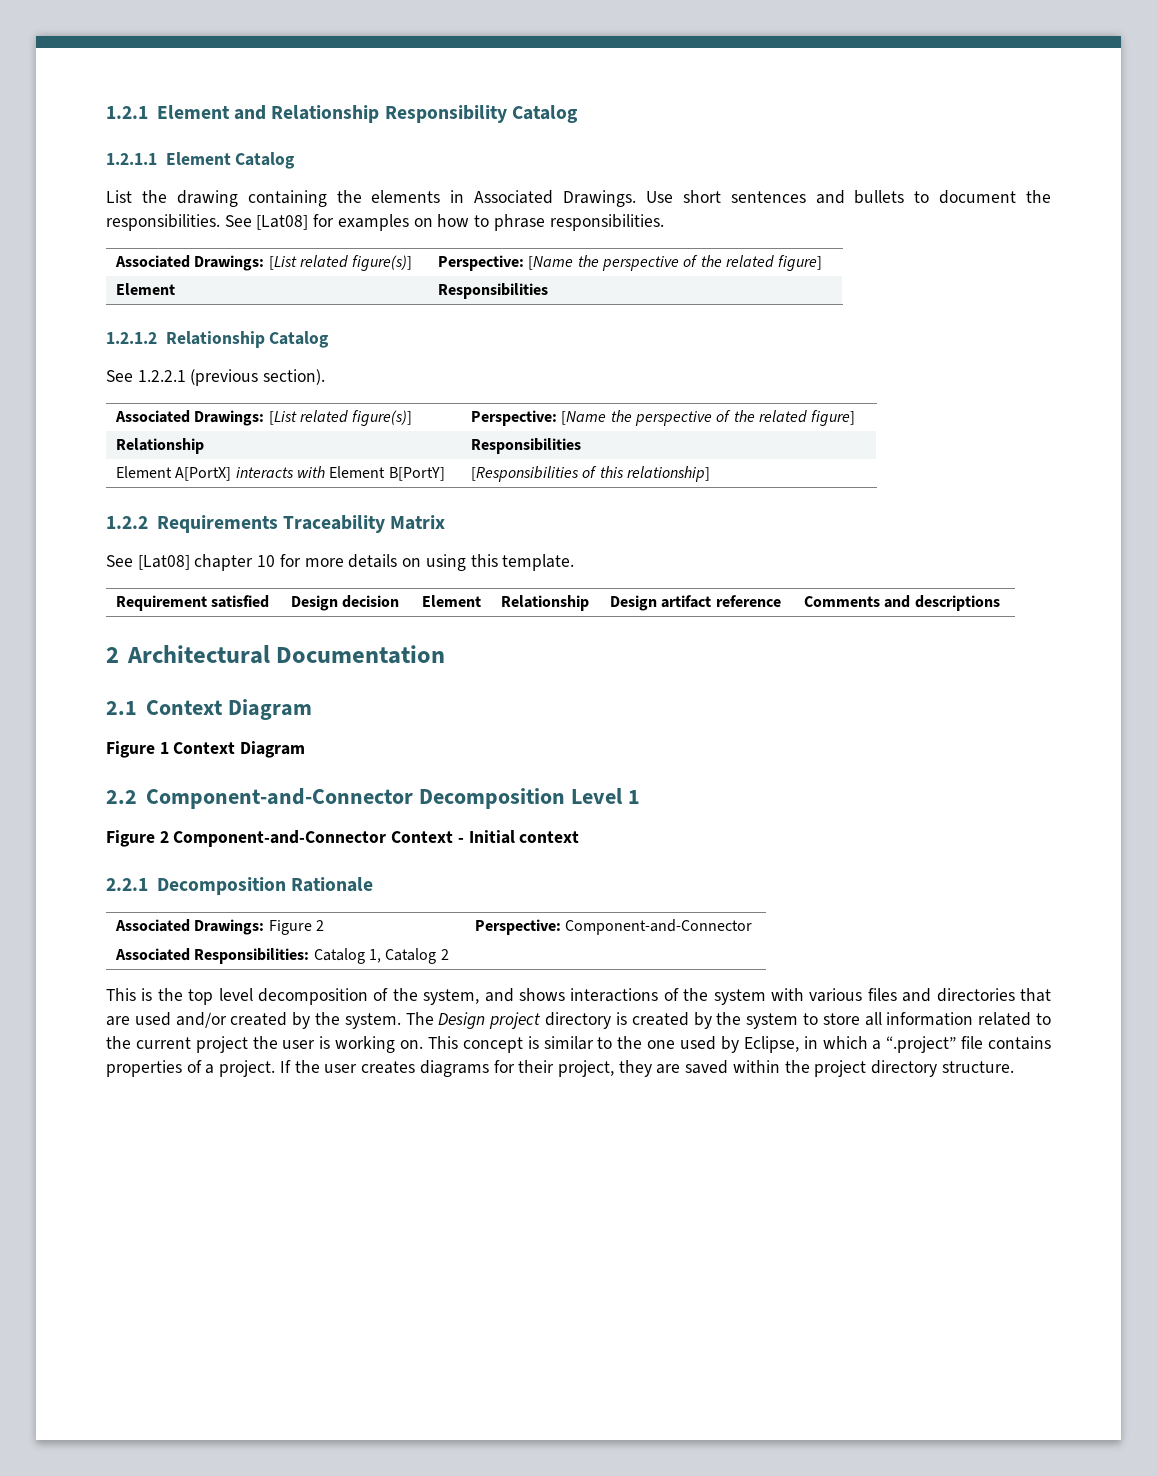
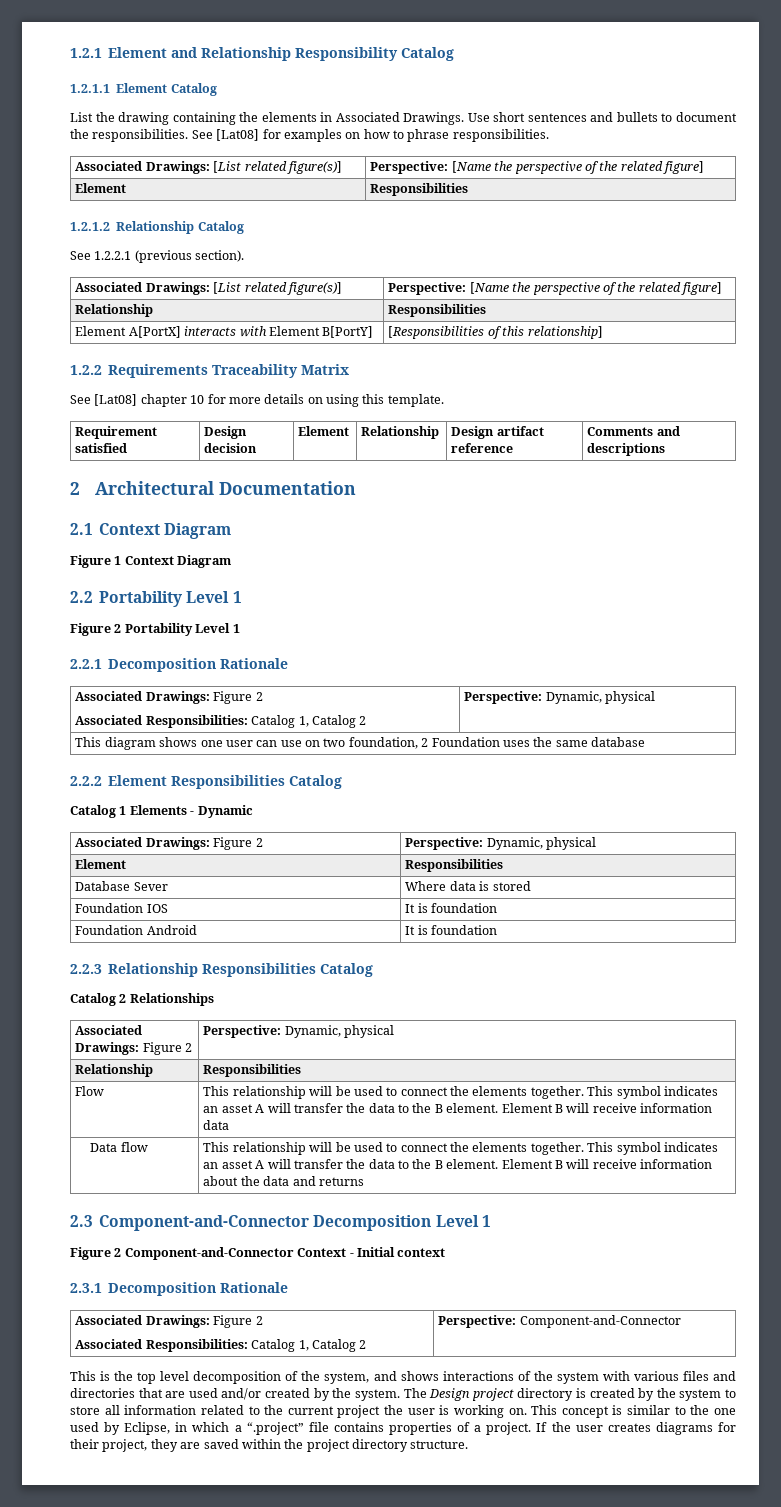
- 2.2 Component-and-Connector Decomposition Level 1
+ 2.2 Portability Level 1
+ Figure 2 Portability Level 1
+ 2.2.1 Decomposition Rationale
+ Associated Drawings: Figure 2
+ Associated Responsibilities: Catalog 1, Catalog 2 | Perspective: Dynamic, physical
+ This diagram shows one user can use on two foundation, 2 Foundation uses the same database
+ 2.2.2 Element Responsibilities Catalog
+ Catalog 1 Elements - Dynamic
+ Associated Drawings: Figure 2 | Perspective: Dynamic, physical
+ Element | Responsibilities
+ Database Sever | Where data is stored
+ Foundation IOS | It is foundation
+ Foundation Android | It is foundation
+ 2.2.3 Relationship Responsibilities Catalog
+ Catalog 2 Relationships
+ Associated Drawings: Figure 2 | Perspective: Dynamic, physical
+ Relationship | Responsibilities
+ Flow | This relationship will be used to connect the elements together. This symbol indicates an asset A will transfer the data to the B element. Element B will receive information data
+ Data flow | This relationship will be used to connect the elements together. This symbol indicates an asset A will transfer the data to the B element. Element B will receive information about the data and returns
+ 2.3 Component-and-Connector Decomposition Level 1
- 2.2.1 Decomposition Rationale
+ 2.3.1 Decomposition Rationale

